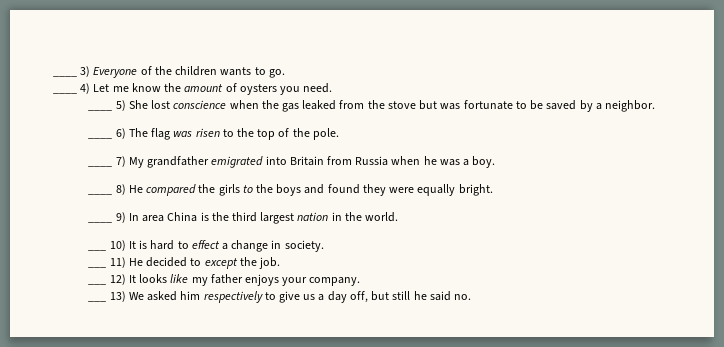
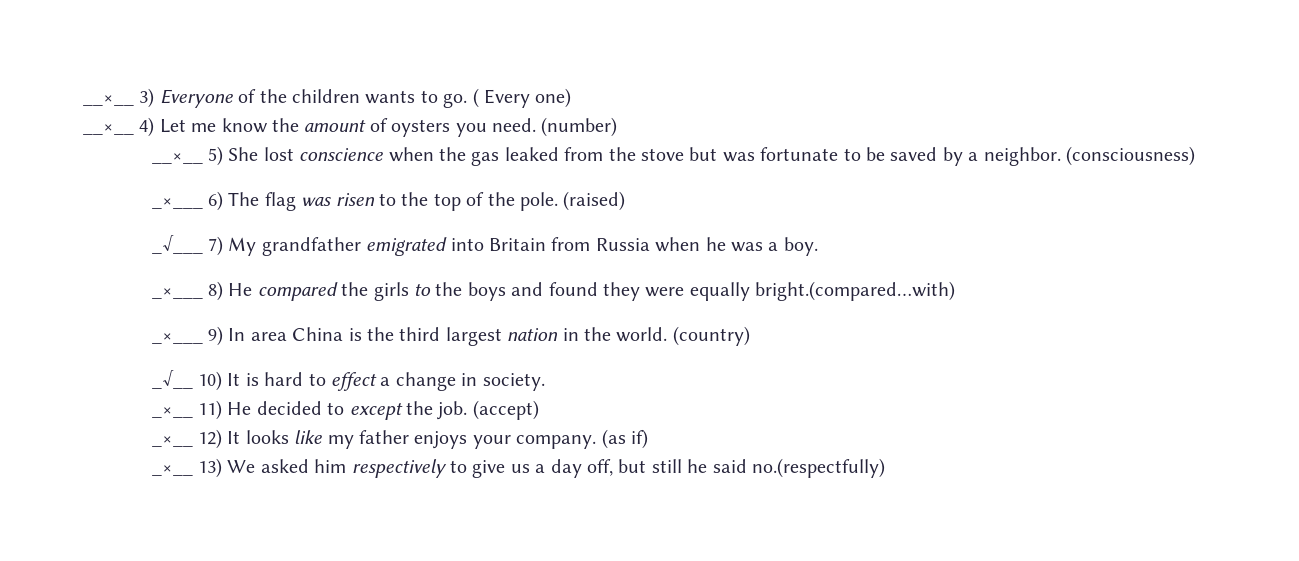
- ____ 3) Everyone of the children wants to go.
- ____ 4) Let me know the amount of oysters you need.
- ____ 5) She lost conscience when the gas leaked from the stove but was fortunate to be saved by a neighbor.
- ____ 6) The flag was risen to the top of the pole.
- ____ 7) My grandfather emigrated into Britain from Russia when he was a boy.
+ __×__ 3) Everyone of the children wants to go. ( Every one)
+ __×__ 4) Let me know the amount of oysters you need. (number)
+ __×__ 5) She lost conscience when the gas leaked from the stove but was fortunate to be saved by a neighbor. (consciousness)
+ _×___ 6) The flag was risen to the top of the pole. (raised)
+ _√___ 7) My grandfather emigrated into Britain from Russia when he was a boy.
- ____ 8) He compared the girls to the boys and found they were equally bright.
- ____ 9) In area China is the third largest nation in the world.
- ___ 10) It is hard to effect a change in society.
+ _×___ 8) He compared the girls to the boys and found they were equally bright.(compared…with)
+ _×___ 9) In area China is the third largest nation in the world. (country)
+ _√__ 10) It is hard to effect a change in society.
- ___ 11) He decided to except the job.
- ___ 12) It looks like my father enjoys your company.
- ___ 13) We asked him respectively to give us a day off, but still he said no.
+ _×__ 11) He decided to except the job. (accept)
+ _×__ 12) It looks like my father enjoys your company. (as if)
+ _×__ 13) We asked him respectively to give us a day off, but still he said no.(respectfully)

